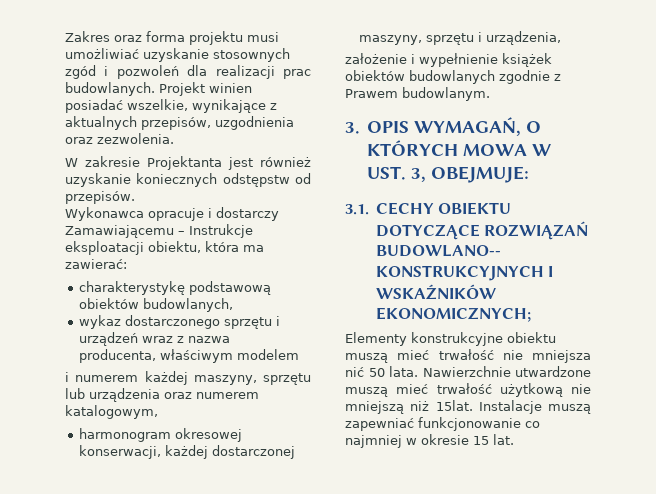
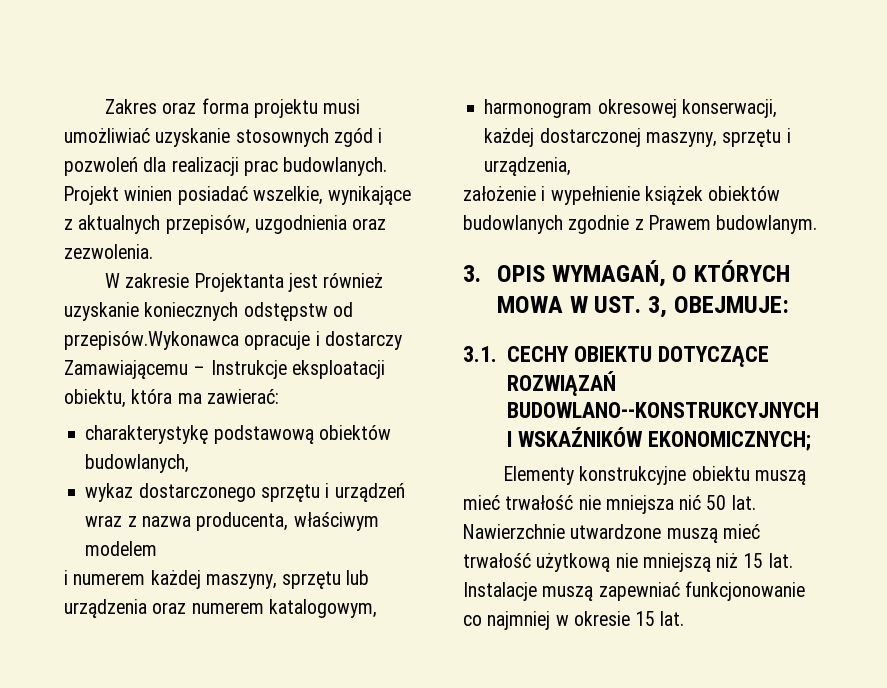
- W zakresie Projektanta jest również uzyskanie koniecznych odstępstw od przepisów.
- Wykonawca opracuje i dostarczy Zamawiającemu – Instrukcje eksploatacji obiektu, która ma zawierać:
+ W zakresie Projektanta jest również uzyskanie koniecznych odstępstw od przepisów.Wykonawca opracuje i dostarczy Zamawiającemu – Instrukcje eksploatacji obiektu, która ma zawierać:
- Elementy konstrukcyjne obiektu muszą mieć trwałość nie mniejsza nić 50 lata.
+ Elementy konstrukcyjne obiektu muszą mieć trwałość nie mniejsza nić 50 lat.
- Nawierzchnie utwardzone muszą mieć trwałość użytkową nie mniejszą niż 15lat.
+ Nawierzchnie utwardzone muszą mieć trwałość użytkową nie mniejszą niż 15 lat.

